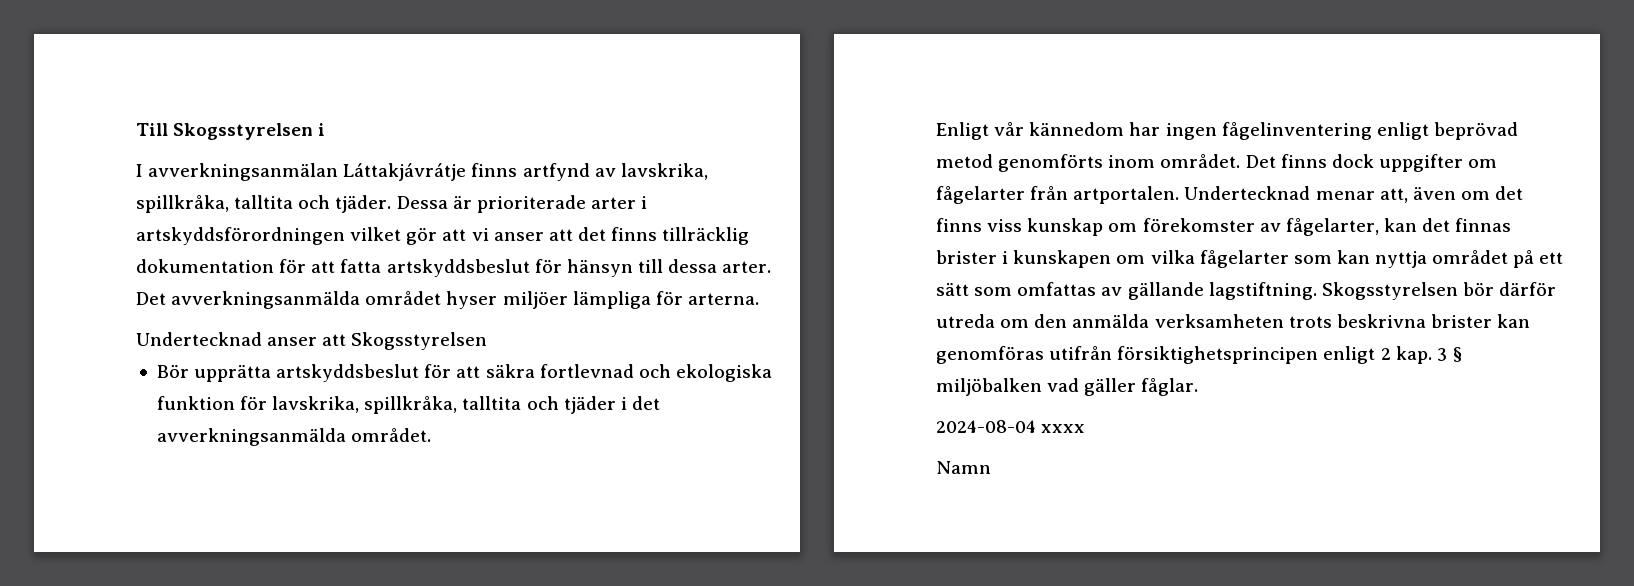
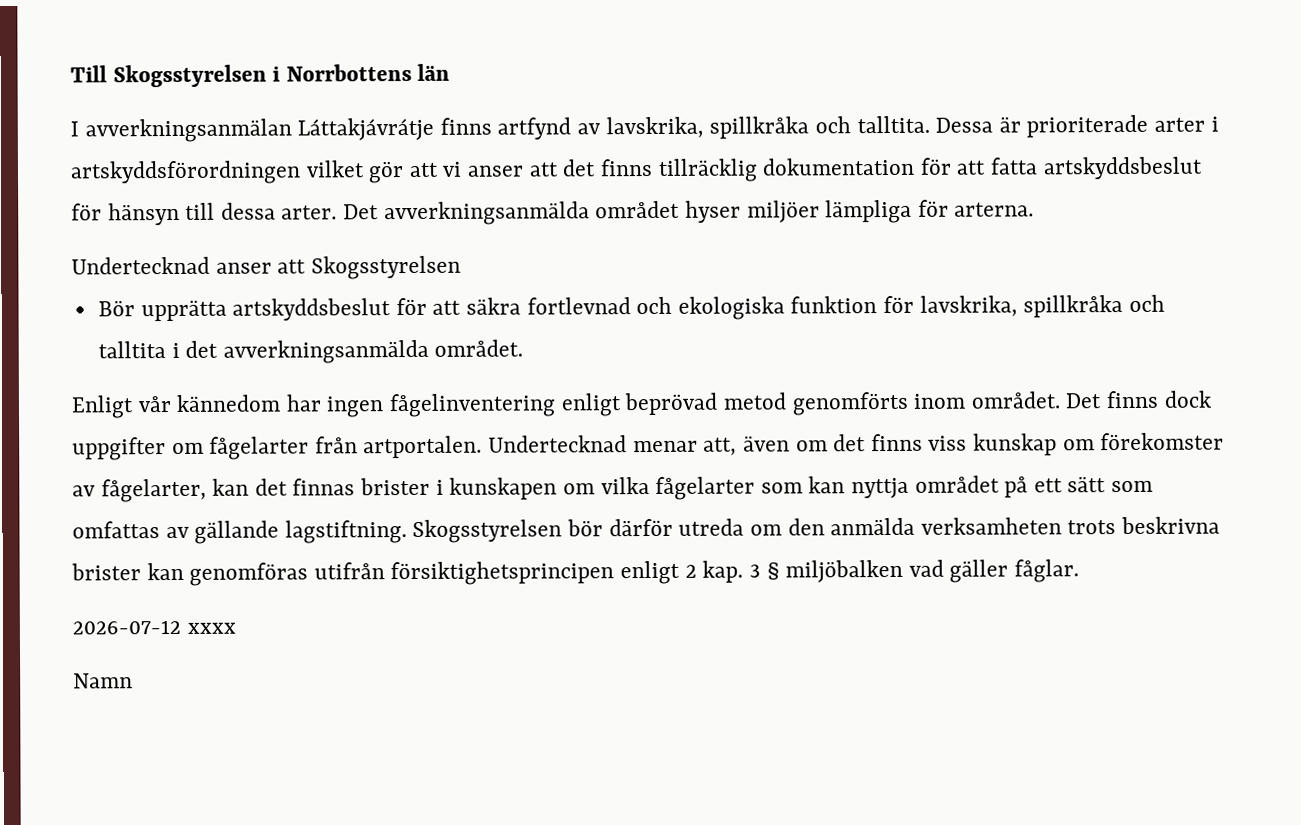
- Till Skogsstyrelsen i
+ Till Skogsstyrelsen i Norrbottens län
- I avverkningsanmälan Láttakjávrátje finns artfynd av lavskrika, spillkråka, talltita och tjäder.
+ I avverkningsanmälan Láttakjávrátje finns artfynd av lavskrika, spillkråka och talltita.
- Bör upprätta artskyddsbeslut för att säkra fortlevnad och ekologiska funktion för lavskrika, spillkråka, talltita och tjäder i det avverkningsanmälda området.
+ Bör upprätta artskyddsbeslut för att säkra fortlevnad och ekologiska funktion för lavskrika, spillkråka och talltita i det avverkningsanmälda området.
- 2024-08-04 xxxx
+ 2026-07-12 xxxx

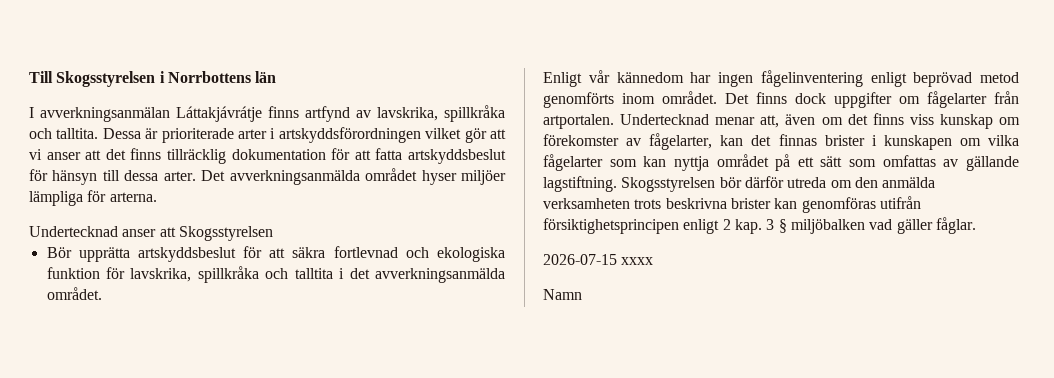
- 2026-07-12 xxxx
+ 2026-07-15 xxxx

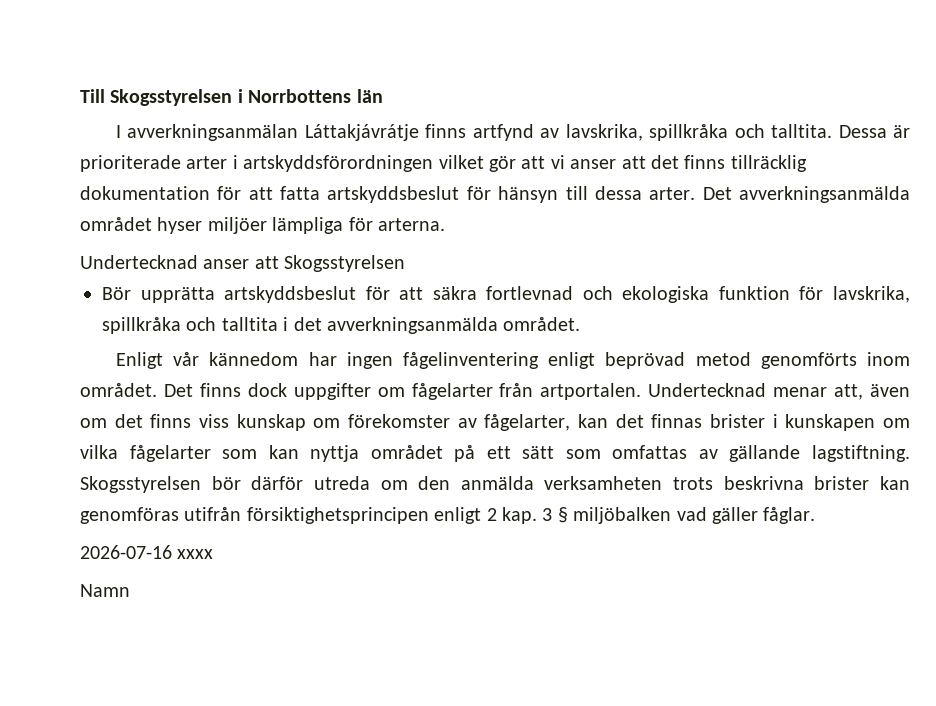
- 2026-07-15 xxxx
+ 2026-07-16 xxxx

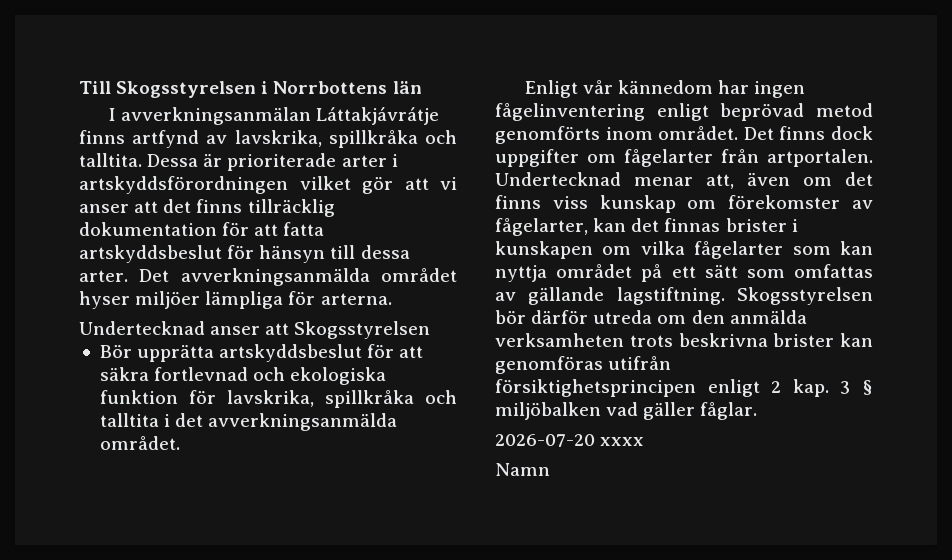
- 2026-07-16 xxxx
+ 2026-07-20 xxxx

